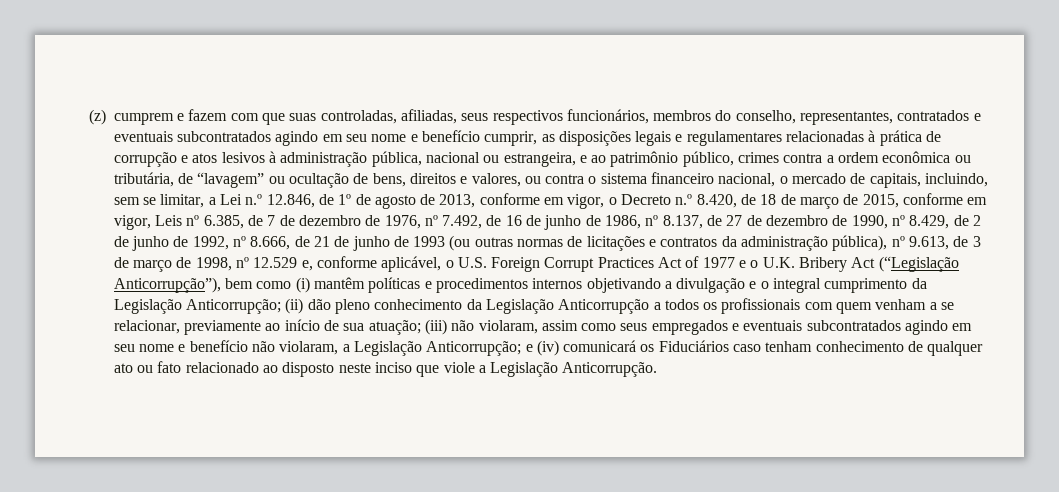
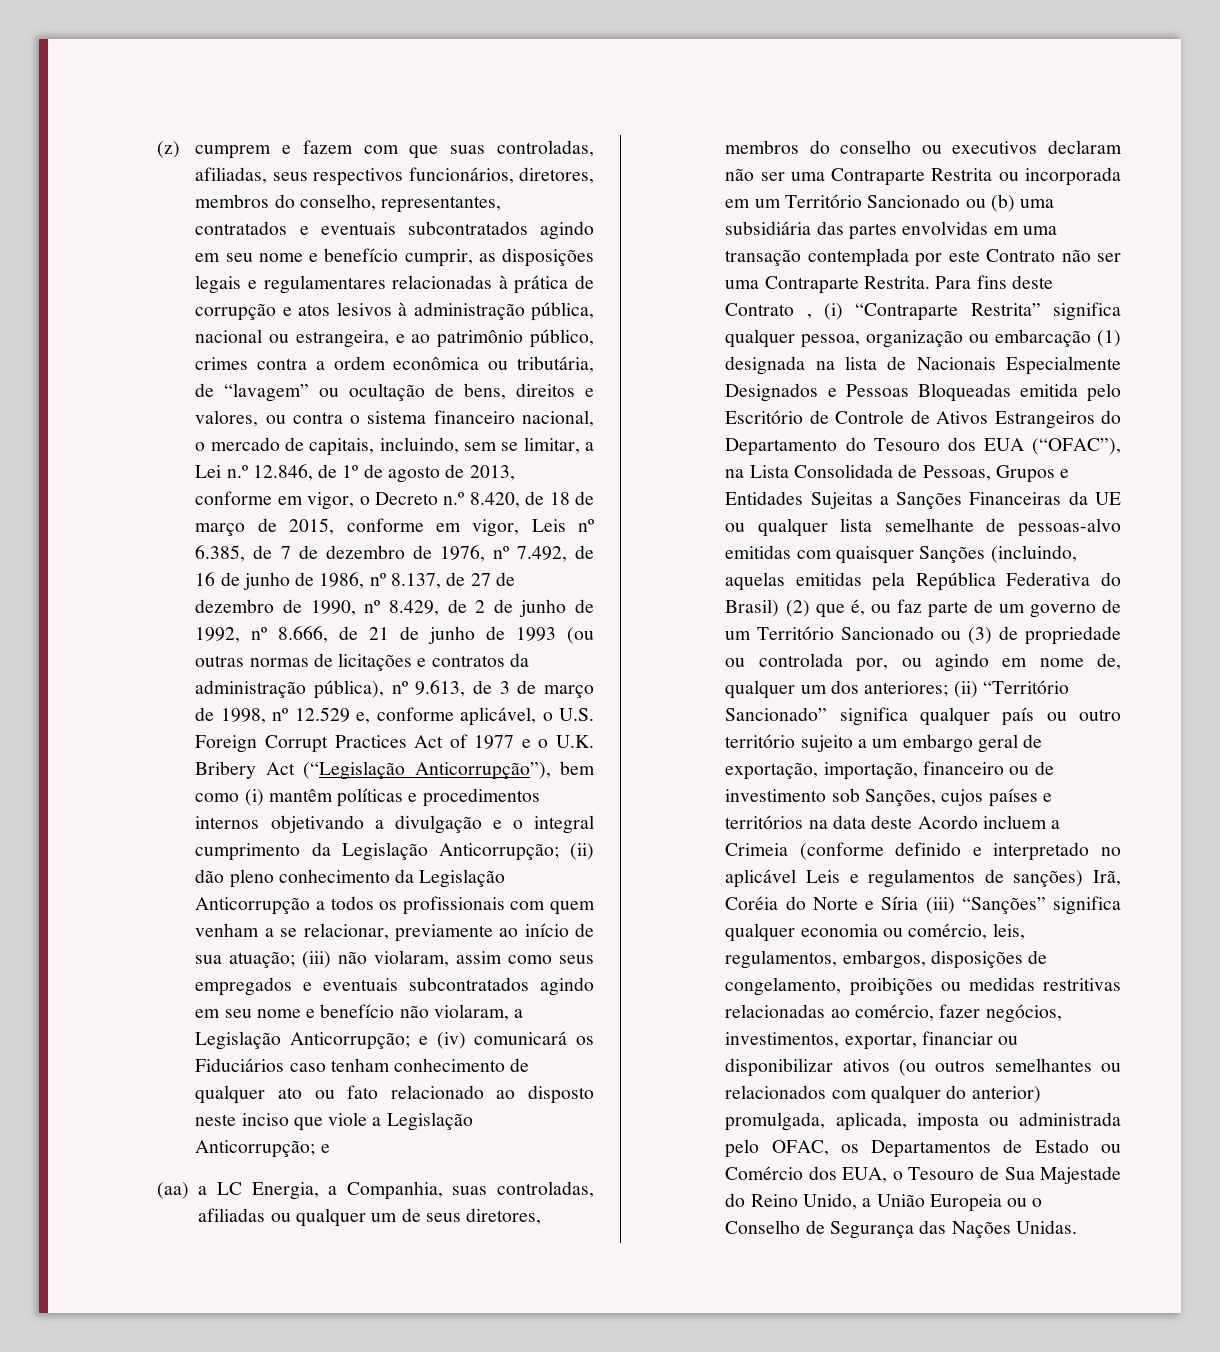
- (z) cumprem e fazem com que suas controladas, afiliadas, seus respectivos funcionários, membros do conselho, representantes, contratados e eventuais subcontratados agindo em seu nome e benefício cumprir, as disposições legais e regulamentares relacionadas à prática de corrupção e atos lesivos à administração pública, nacional ou estrangeira, e ao patrimônio público, crimes contra a ordem econômica ou tributária, de “lavagem” ou ocultação de bens, direitos e valores, ou contra o sistema financeiro nacional, o mercado de capitais, incluindo, sem se limitar, a Lei n.º 12.846, de 1º de agosto de 2013, conforme em vigor, o Decreto n.º 8.420, de 18 de março de 2015, conforme em vigor, Leis nº 6.385, de 7 de dezembro de 1976, nº 7.492, de 16 de junho de 1986, nº 8.137, de 27 de dezembro de 1990, nº 8.429, de 2 de junho de 1992, nº 8.666, de 21 de junho de 1993 (ou outras normas de licitações e contratos da administração pública), nº 9.613, de 3 de março de 1998, nº 12.529 e, conforme aplicável, o U.S. Foreign Corrupt Practices Act of 1977 e o U.K. Bribery Act (“Legislação Anticorrupção”), bem como (i) mantêm políticas e procedimentos internos objetivando a divulgação e o integral cumprimento da Legislação Anticorrupção;
+ (z) cumprem e fazem com que suas controladas, afiliadas, seus respectivos funcionários, diretores, membros do conselho, representantes, contratados e eventuais subcontratados agindo em seu nome e benefício cumprir, as disposições legais e regulamentares relacionadas à prática de corrupção e atos lesivos à administração pública, nacional ou estrangeira, e ao patrimônio público, crimes contra a ordem econômica ou tributária, de “lavagem” ou ocultação de bens, direitos e valores, ou contra o sistema financeiro nacional, o mercado de capitais, incluindo, sem se limitar, a Lei n.º 12.846, de 1º de agosto de 2013, conforme em vigor, o Decreto n.º 8.420, de 18 de março de 2015, conforme em vigor, Leis nº 6.385, de 7 de dezembro de 1976, nº 7.492, de 16 de junho de 1986, nº 8.137, de 27 de dezembro de 1990, nº 8.429, de 2 de junho de 1992, nº 8.666, de 21 de junho de 1993 (ou outras normas de licitações e contratos da administração pública), nº 9.613, de 3 de março de 1998, nº 12.529 e, conforme aplicável, o U.S. Foreign Corrupt Practices Act of 1977 e o U.K. Bribery Act (“Legislação Anticorrupção”), bem como (i) mantêm políticas e procedimentos internos objetivando a divulgação e o integral cumprimento da Legislação Anticorrupção;
- e (iv) comunicará os Fiduciários caso tenham conhecimento de qualquer ato ou fato relacionado ao disposto neste inciso que viole a Legislação Anticorrupção.
+ e (iv) comunicará os Fiduciários caso tenham conhecimento de qualquer ato ou fato relacionado ao disposto neste inciso que viole a Legislação Anticorrupção; e
+ (aa) a LC Energia, a Companhia, suas controladas, afiliadas ou qualquer um de seus diretores, membros do conselho ou executivos declaram não ser uma Contraparte Restrita ou incorporada em um Território Sancionado ou (b) uma subsidiária das partes envolvidas em uma transação contemplada por este Contrato não ser uma Contraparte Restrita. Para fins deste Contrato , (i) “Contraparte Restrita” significa qualquer pessoa, organização ou embarcação (1) designada na lista de Nacionais Especialmente Designados e Pessoas Bloqueadas emitida pelo Escritório de Controle de Ativos Estrangeiros do Departamento do Tesouro dos EUA (“OFAC”), na Lista Consolidada de Pessoas, Grupos e Entidades Sujeitas a Sanções Financeiras da UE ou qualquer lista semelhante de pessoas-alvo emitidas com quaisquer Sanções (incluindo, aquelas emitidas pela República Federativa do Brasil) (2) que é, ou faz parte de um governo de um Território Sancionado ou (3) de propriedade ou controlada por, ou agindo em nome de, qualquer um dos anteriores; (ii) “Território Sancionado” significa qualquer país ou outro território sujeito a um embargo geral de exportação, importação, financeiro ou de investimento sob Sanções, cujos países e territórios na data deste Acordo incluem a Crimeia (conforme definido e interpretado no aplicável Leis e regulamentos de sanções) Irã, Coréia do Norte e Síria (iii) “Sanções” significa qualquer economia ou comércio, leis, regulamentos, embargos, disposições de congelamento, proibições ou medidas restritivas relacionadas ao comércio, fazer negócios, investimentos, exportar, financiar ou disponibilizar ativos (ou outros semelhantes ou relacionados com qualquer do anterior) promulgada, aplicada, imposta ou administrada pelo OFAC, os Departamentos de Estado ou Comércio dos EUA, o Tesouro de Sua Majestade do Reino Unido, a União Europeia ou o Conselho de Segurança das Nações Unidas.

